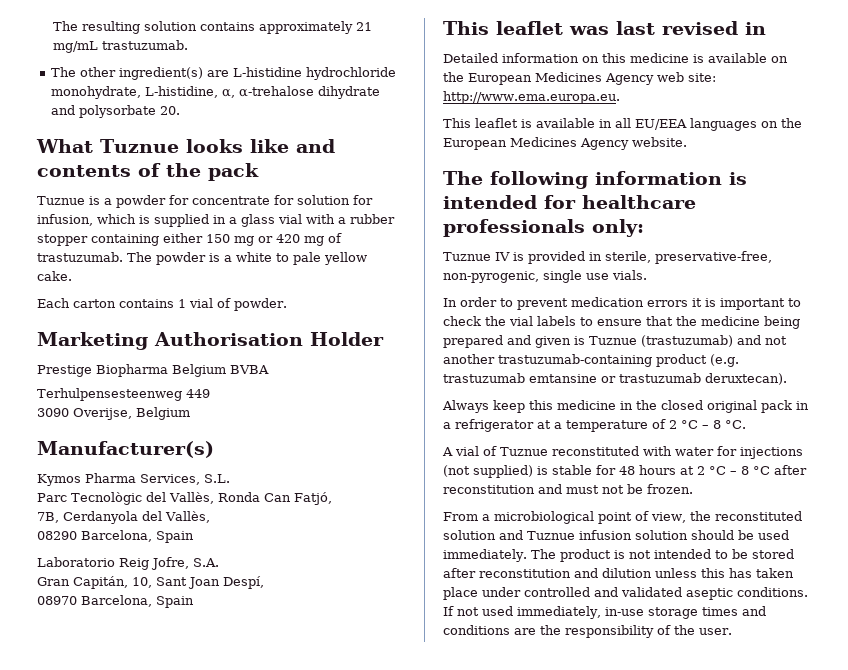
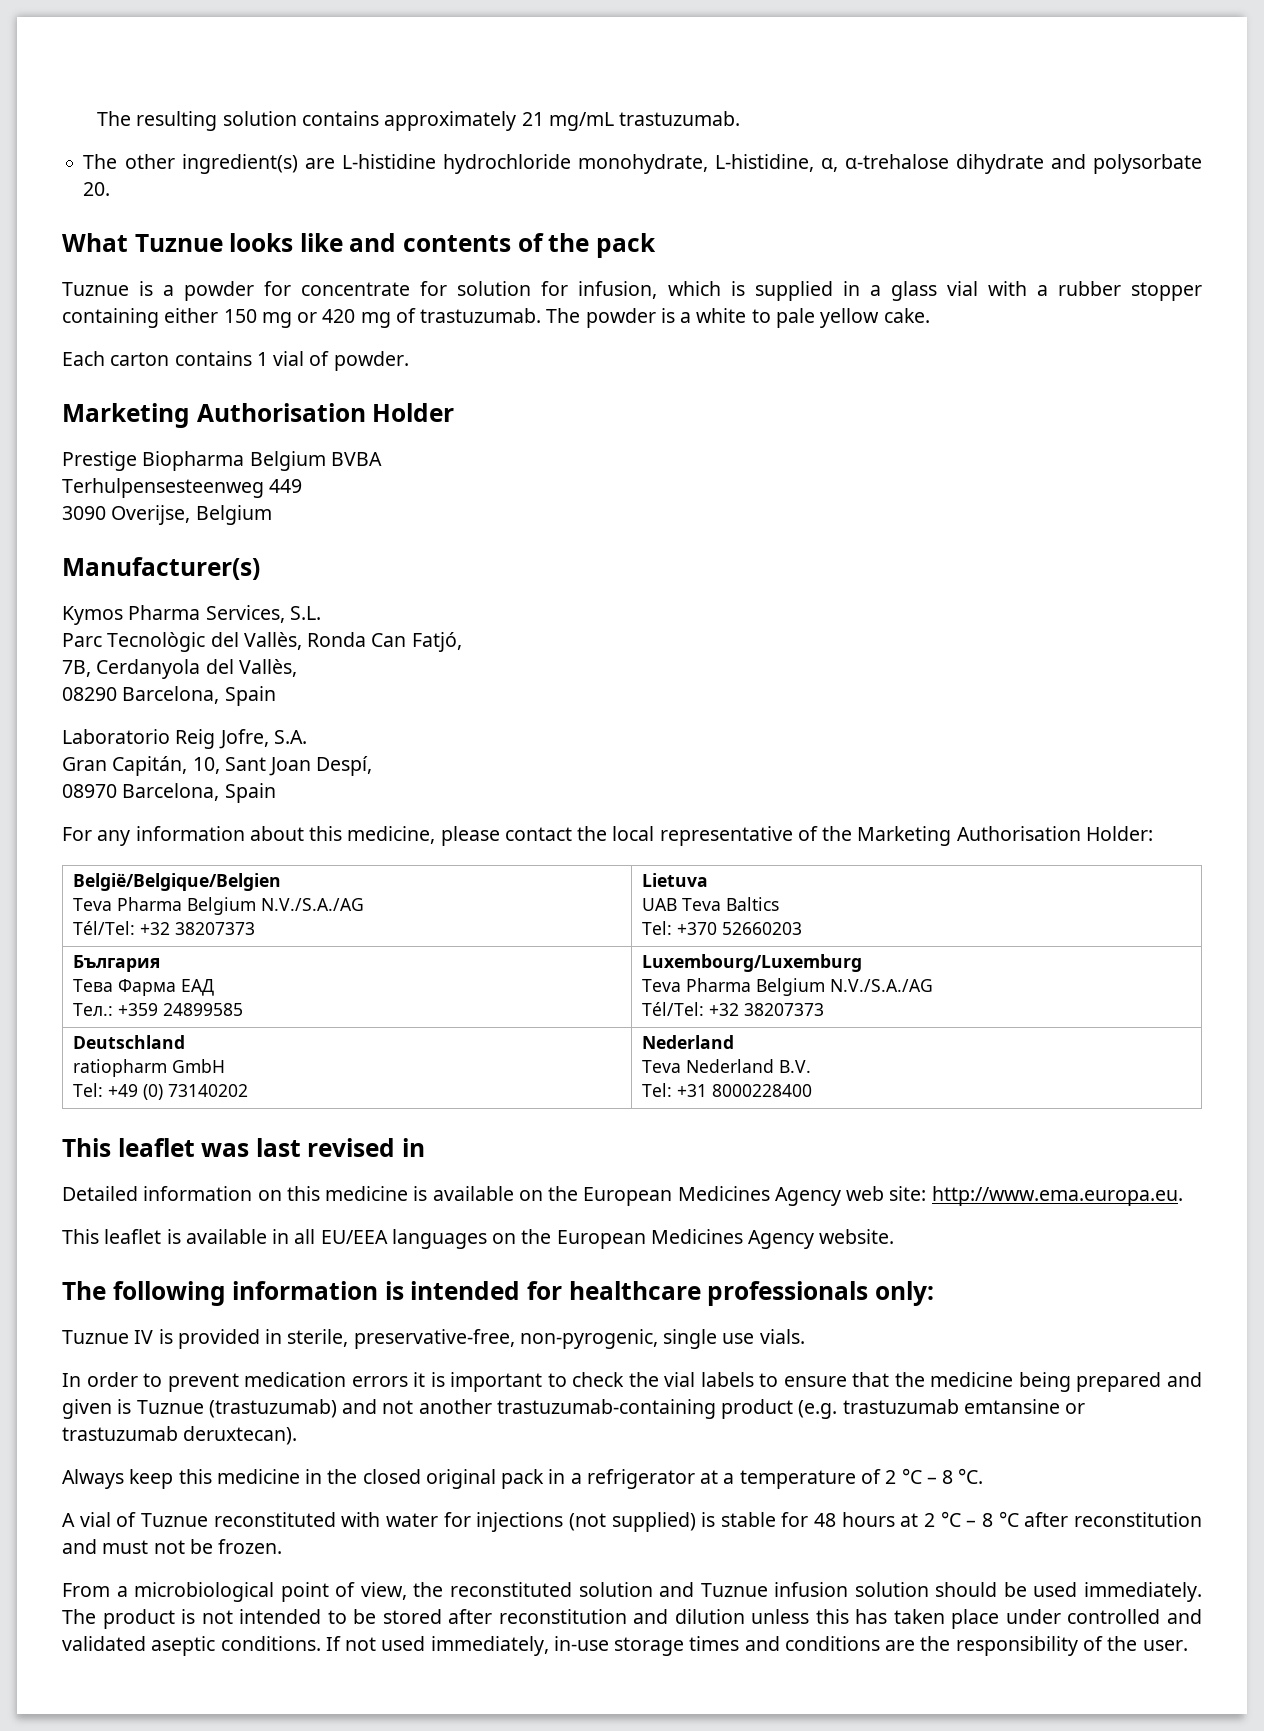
+ For any information about this medicine, please contact the local representative of the Marketing Authorisation Holder:
+ België/Belgique/Belgien
+ Teva Pharma Belgium N.V./S.A./AG
+ Tél/Tel: +32 38207373 | Lietuva
+ UAB Teva Baltics
+ Tel: +370 52660203
+ България
+ Тева Фарма ЕАД
+ Teл.: +359 24899585 | Luxembourg/Luxemburg
+ Teva Pharma Belgium N.V./S.A./AG
+ Tél/Tel: +32 38207373
+ Deutschland
+ ratiopharm GmbH
+ Tel: +49 (0) 73140202 | Nederland
+ Teva Nederland B.V.
+ Tel: +31 8000228400

